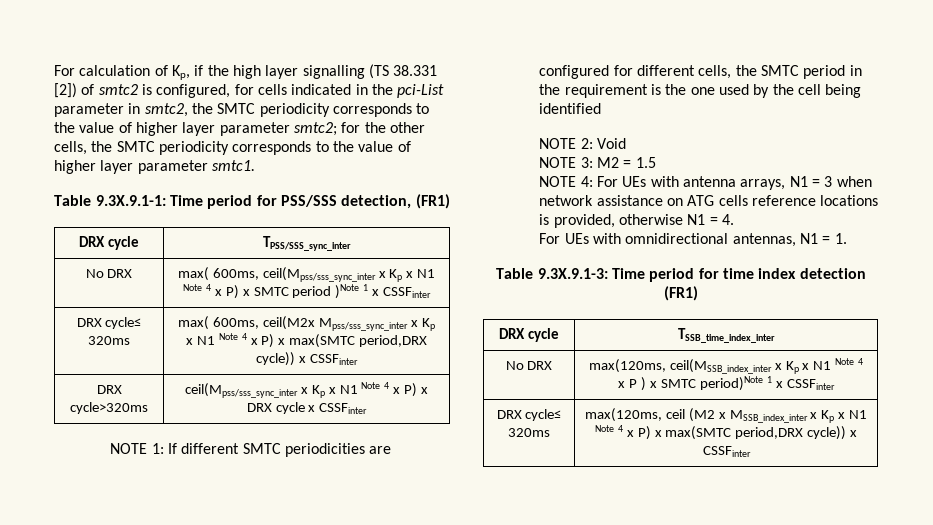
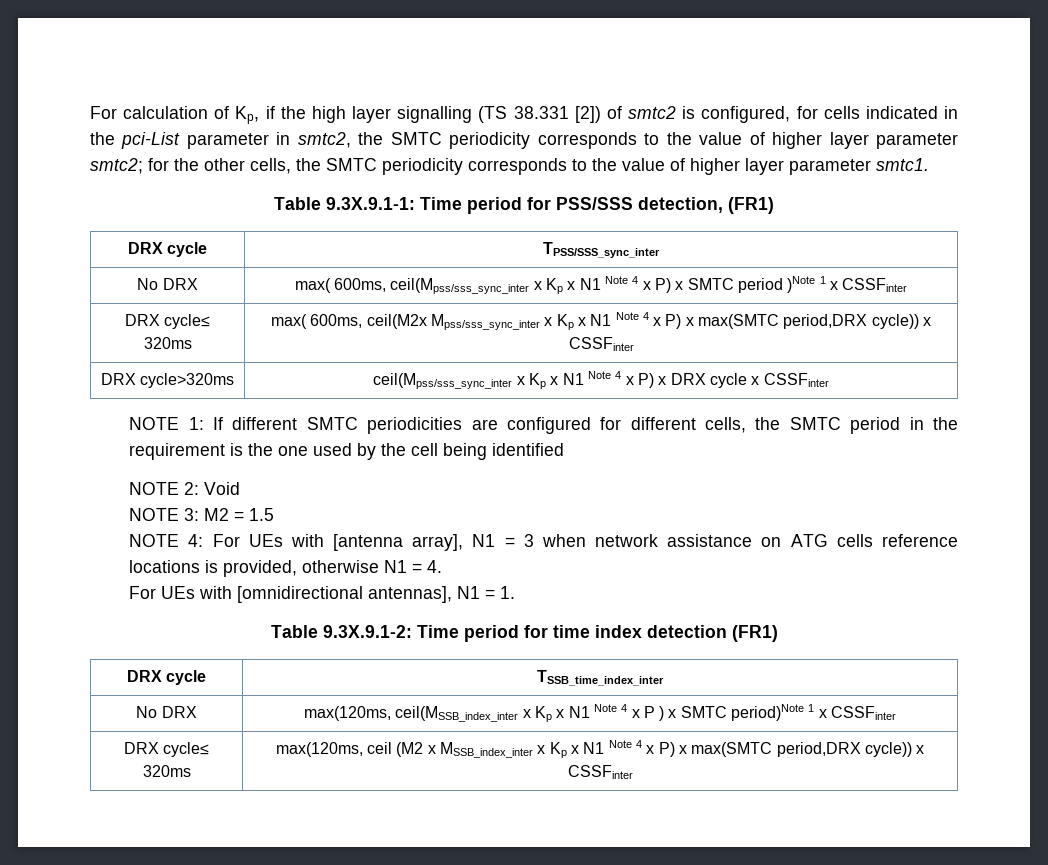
- NOTE 4: For UEs with antenna arrays, N1 = 3 when network assistance on ATG cells reference locations is provided, otherwise N1 = 4.
+ NOTE 4: For UEs with [antenna array], N1 = 3 when network assistance on ATG cells reference locations is provided, otherwise N1 = 4.
- For UEs with omnidirectional antennas, N1 = 1.
+ For UEs with [omnidirectional antennas], N1 = 1.
- Table 9.3X.9.1-3: Time period for time index detection (FR1)
+ Table 9.3X.9.1-2: Time period for time index detection (FR1)

